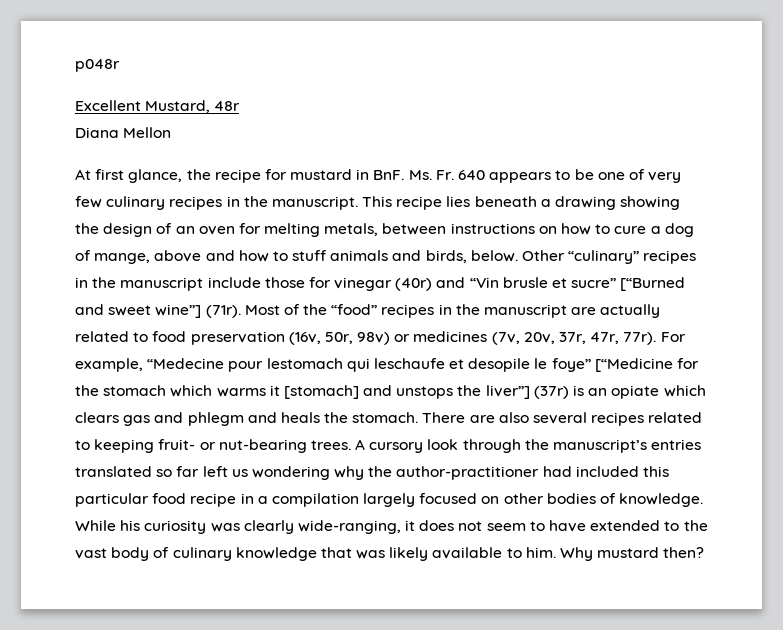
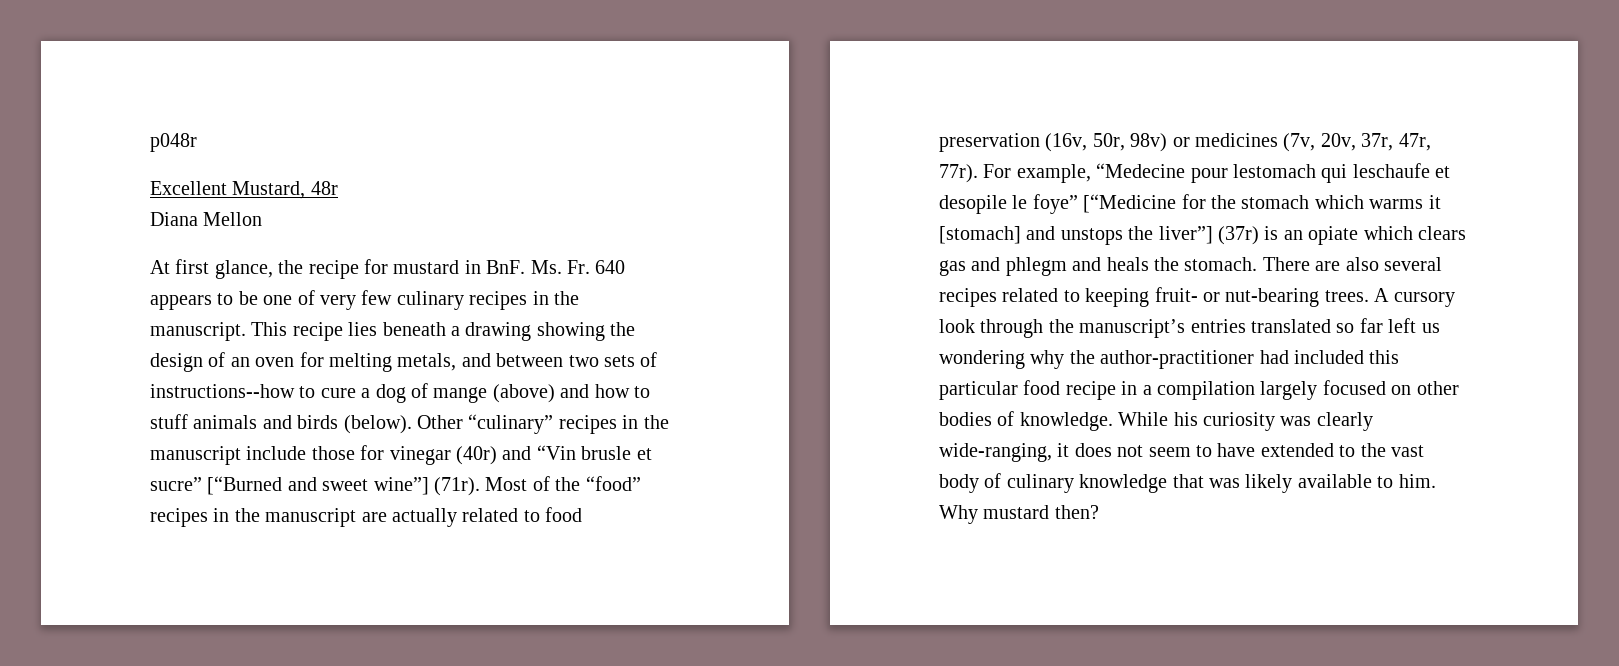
- This recipe lies beneath a drawing showing the design of an oven for melting metals, between instructions on how to cure a dog of mange, above and how to stuff animals and birds, below.
+ This recipe lies beneath a drawing showing the design of an oven for melting metals, and between two sets of instructions--how to cure a dog of mange (above) and how to stuff animals and birds (below).

